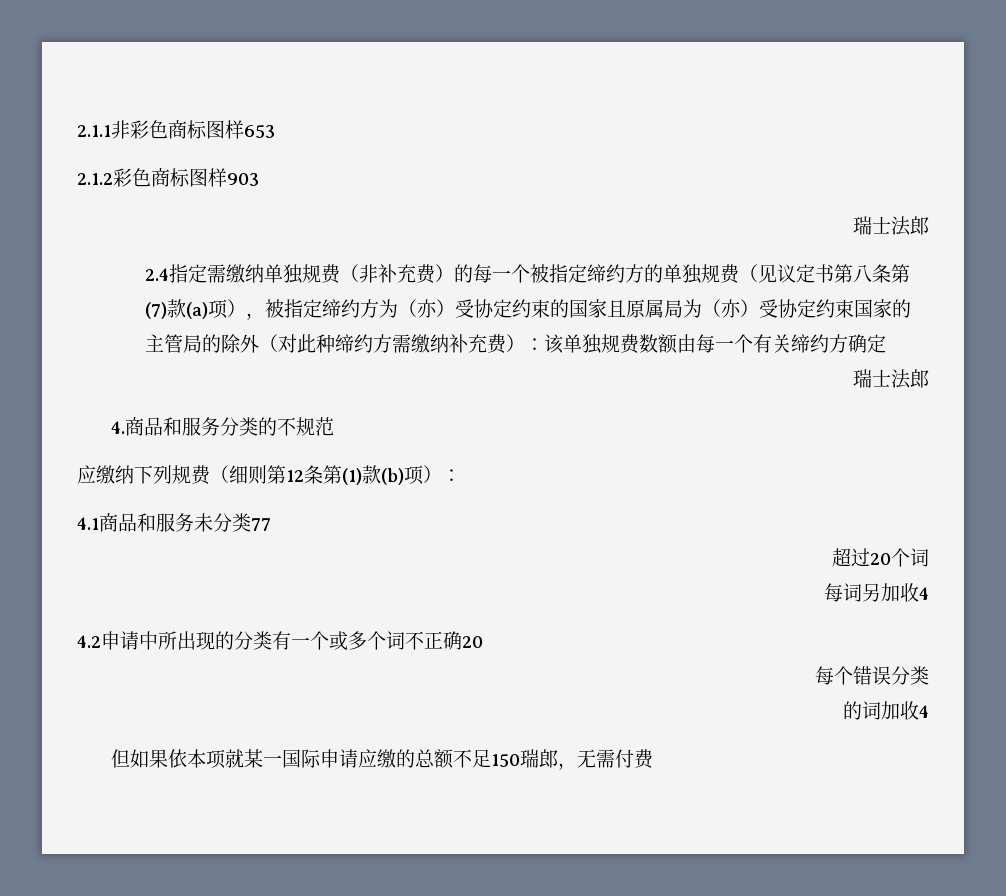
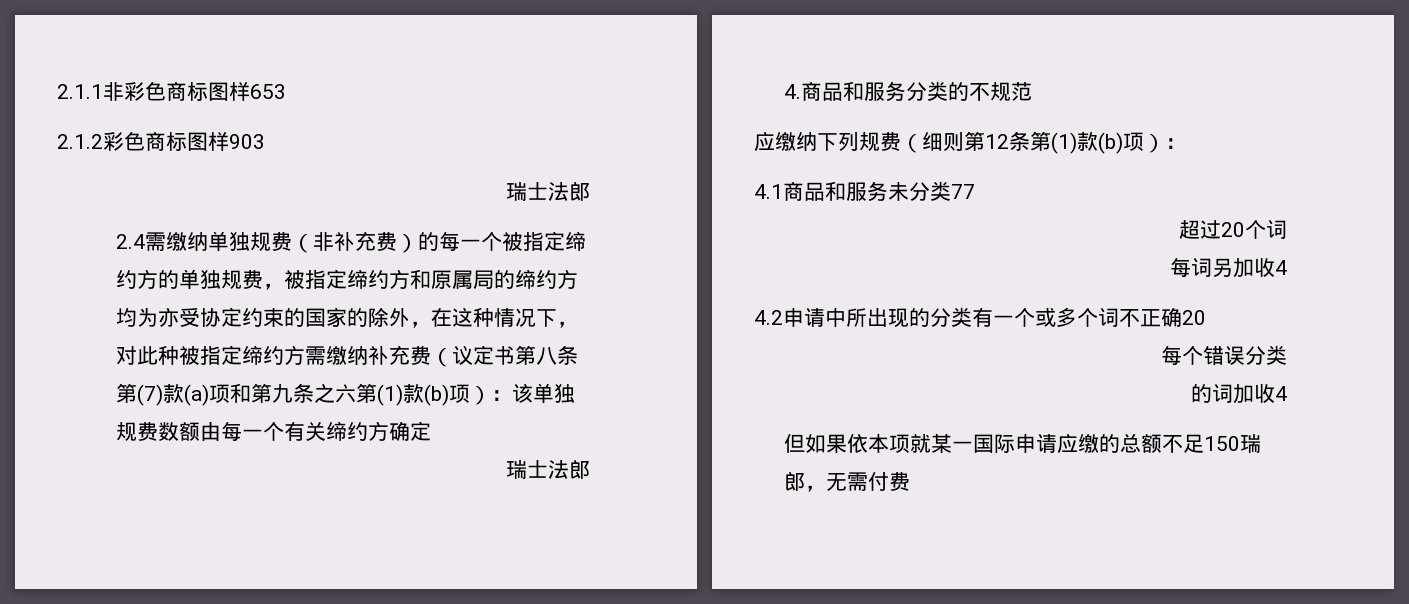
- 2.4指定需缴纳单独规费（非补充费）的每一个被指定缔约方的单独规费（见议定书第八条第(7)款(a)项），被指定缔约方为（亦）受协定约束的国家且原属局为（亦）受协定约束国家的主管局的除外（对此种缔约方需缴纳补充费）：该单独规费数额由每一个有关缔约方确定
+ 2.4需缴纳单独规费（非补充费）的每一个被指定缔约方的单独规费，被指定缔约方和原属局的缔约方均为亦受协定约束的国家的除外，在这种情况下，对此种被指定缔约方需缴纳补充费（议定书第八条第(7)款(a)项和第九条之六第(1)款(b)项）：该单独规费数额由每一个有关缔约方确定

